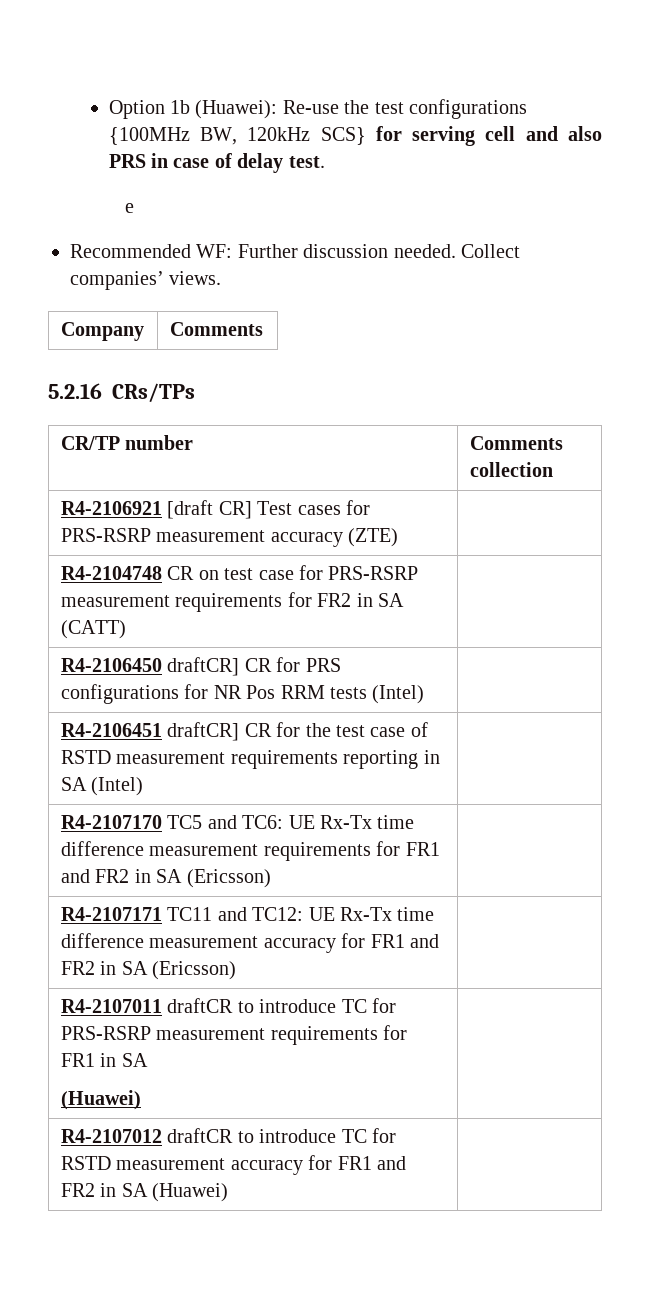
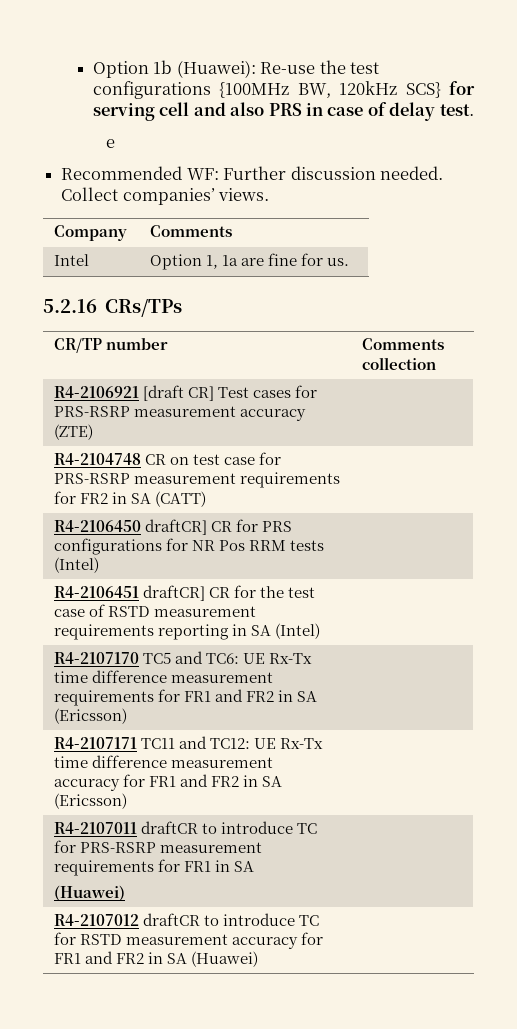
+ Intel | Option 1, 1a are fine for us.

